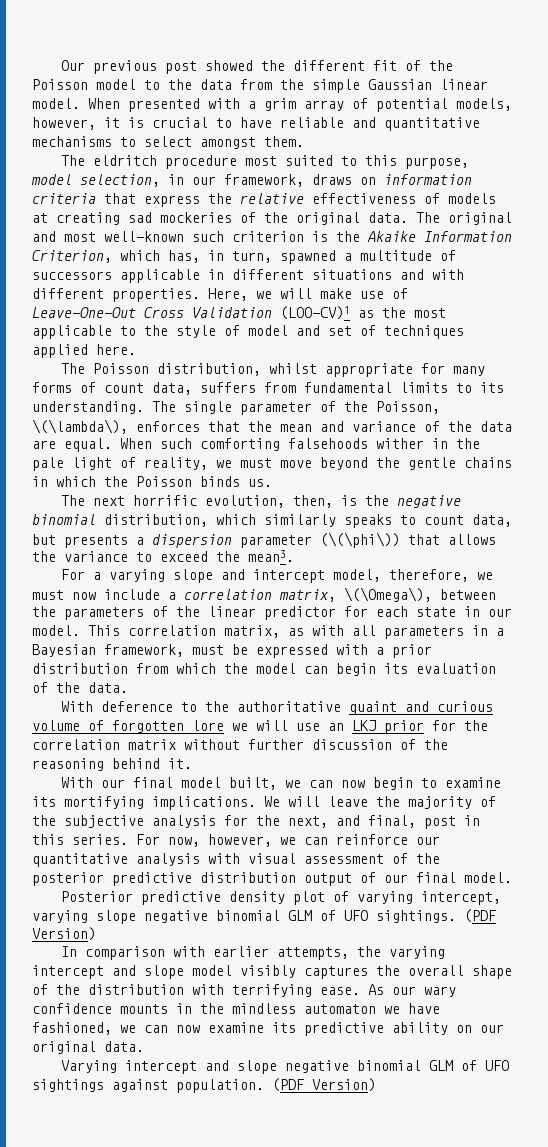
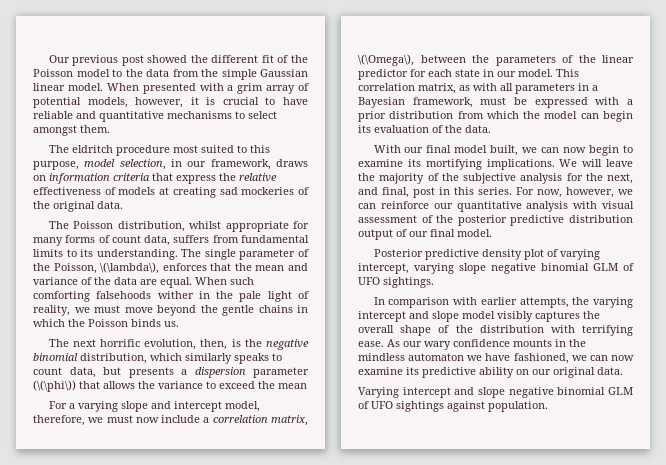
- The original and most well-known such criterion is the Akaike Information Criterion, which has, in turn, spawned a multitude of successors applicable in different situations and with different properties. Here, we will make use of Leave-One-Out Cross Validation (LOO-CV)1 as the most applicable to the style of model and set of techniques applied here.
- The next horrific evolution, then, is the negative binomial distribution, which similarly speaks to count data, but presents a dispersion parameter (\(\phi\)) that allows the variance to exceed the mean3.
+ The next horrific evolution, then, is the negative binomial distribution, which similarly speaks to count data, but presents a dispersion parameter (\(\phi\)) that allows the variance to exceed the mean
- With deference to the authoritative quaint and curious volume of forgotten lore we will use an LKJ prior for the correlation matrix without further discussion of the reasoning behind it.
- Posterior predictive density plot of varying intercept, varying slope negative binomial GLM of UFO sightings. (PDF Version)
+ Posterior predictive density plot of varying intercept, varying slope negative binomial GLM of UFO sightings.
- Varying intercept and slope negative binomial GLM of UFO sightings against population. (PDF Version)
+ Varying intercept and slope negative binomial GLM of UFO sightings against population.

